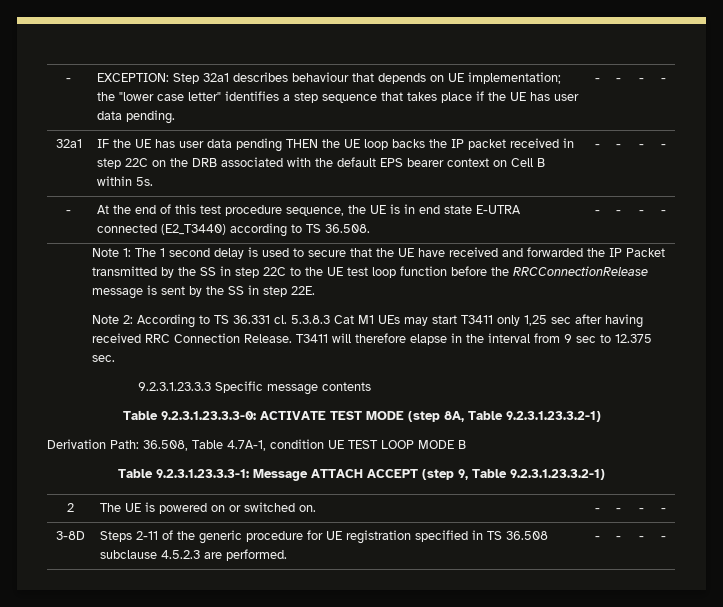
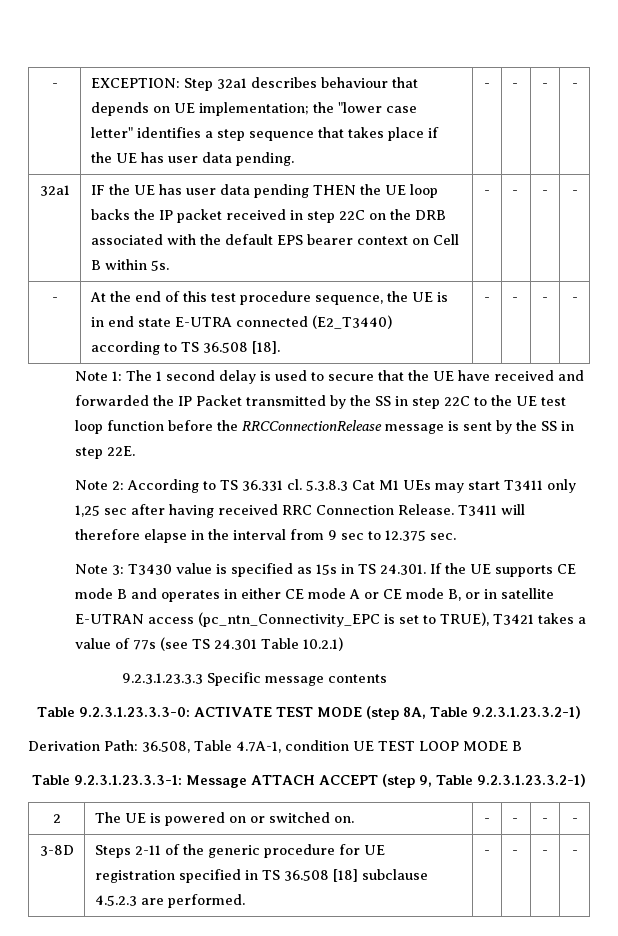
- - | At the end of this test procedure sequence, the UE is in end state E-UTRA connected (E2_T3440) according to TS 36.508. | - | - | - | -
+ - | At the end of this test procedure sequence, the UE is in end state E-UTRA connected (E2_T3440) according to TS 36.508 [18]. | - | - | - | -
+ Note 3: T3430 value is specified as 15s in TS 24.301. If the UE supports CE mode B and operates in either CE mode A or CE mode B, or in satellite E-UTRAN access (pc_ntn_Connectivity_EPC is set to TRUE), T3421 takes a value of 77s (see TS 24.301 Table 10.2.1)
- 3-8D | Steps 2-11 of the generic procedure for UE registration specified in TS 36.508 subclause 4.5.2.3 are performed. | - | - | - | -
+ 3-8D | Steps 2-11 of the generic procedure for UE registration specified in TS 36.508 [18] subclause 4.5.2.3 are performed. | - | - | - | -

